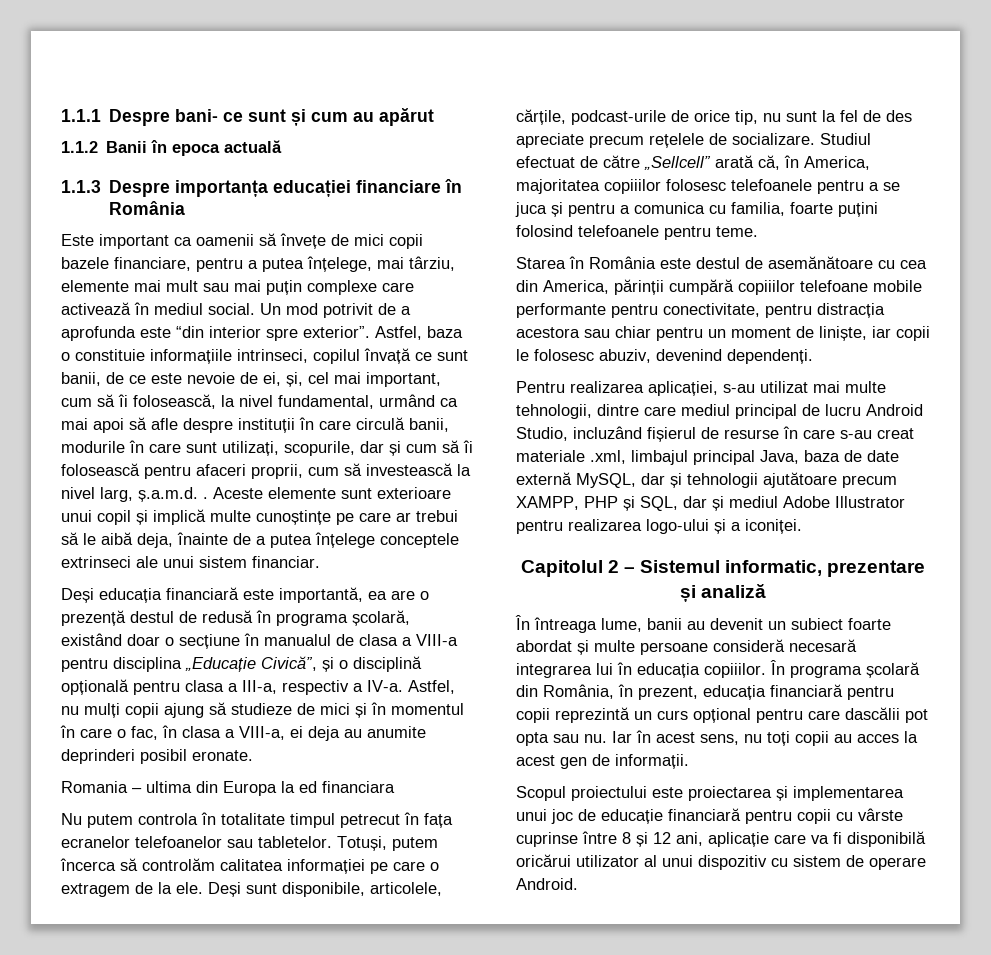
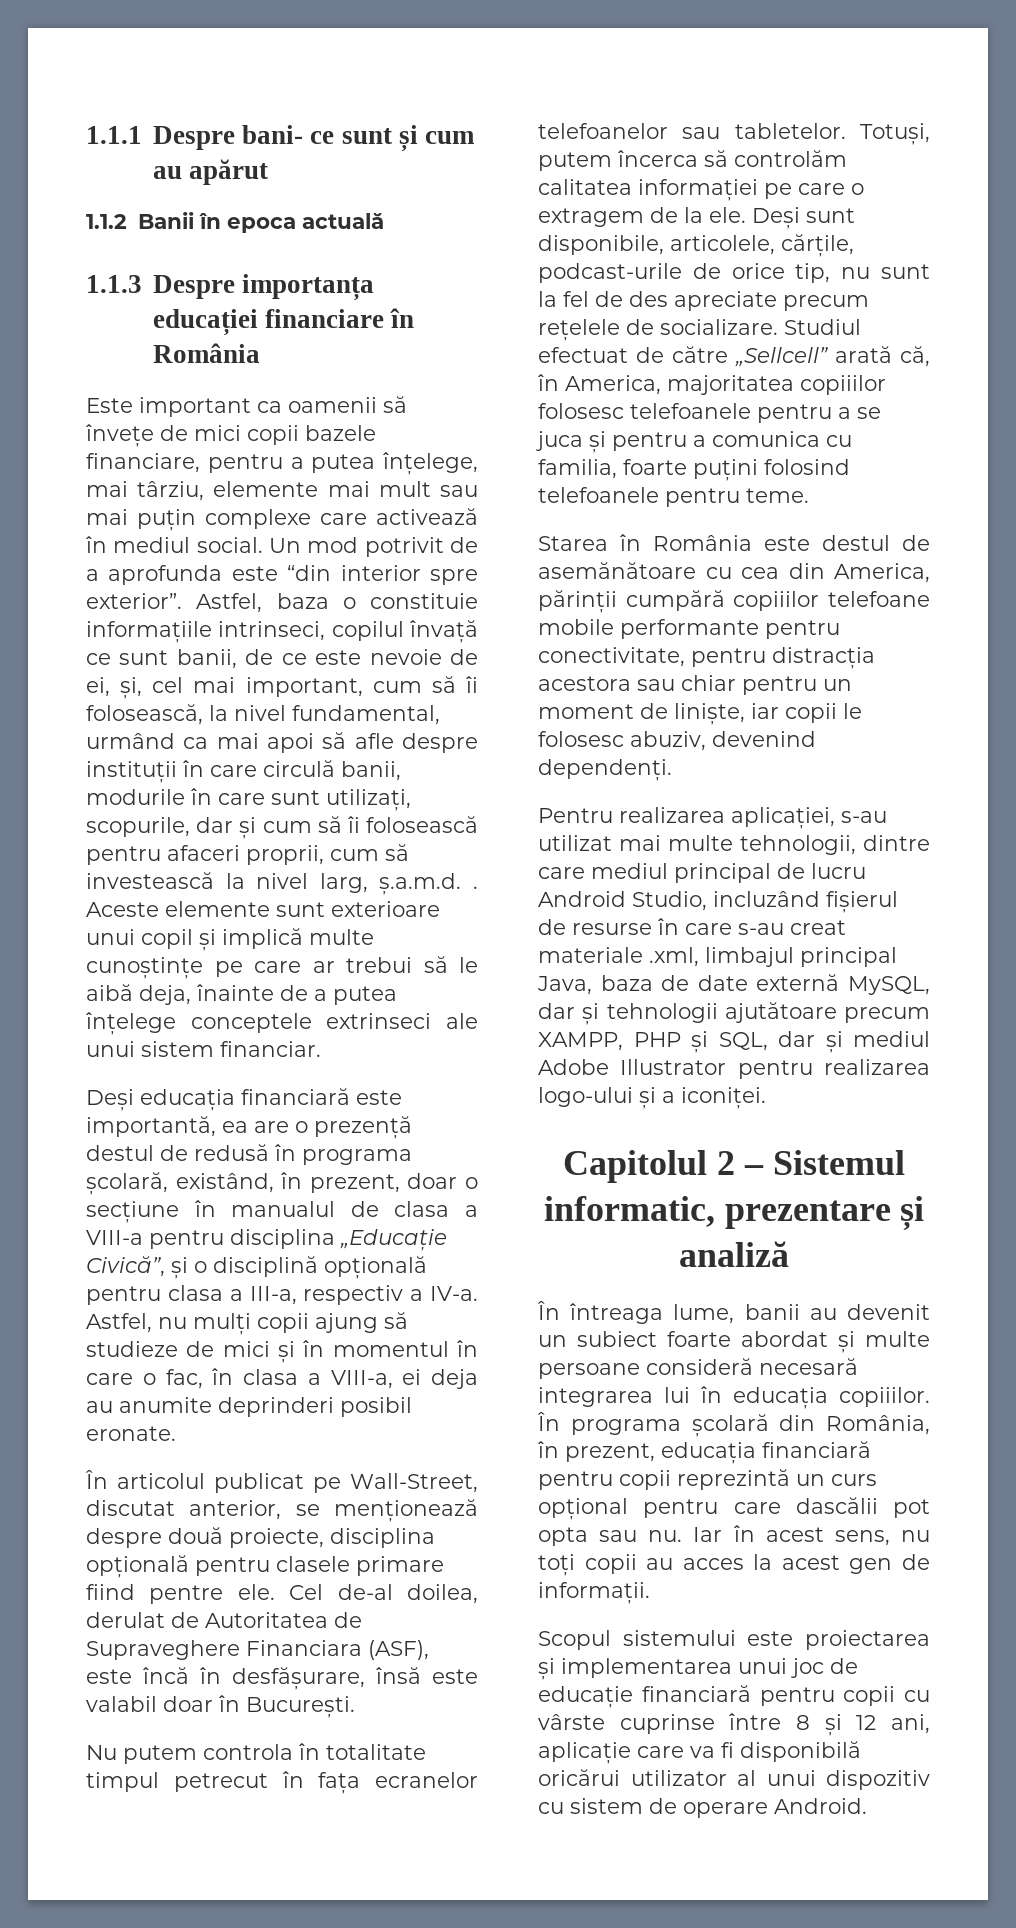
- Deși educația financiară este importantă, ea are o prezență destul de redusă în programa școlară, existând doar o secțiune în manualul de clasa a VIII-a pentru disciplina „Educație Civică”, și o disciplină opțională pentru clasa a III-a, respectiv a IV-a.
+ Deși educația financiară este importantă, ea are o prezență destul de redusă în programa școlară, existând, în prezent, doar o secțiune în manualul de clasa a VIII-a pentru disciplina „Educație Civică”, și o disciplină opțională pentru clasa a III-a, respectiv a IV-a.
- Romania – ultima din Europa la ed financiara
+ În articolul publicat pe Wall-Street, discutat anterior, se menționează despre două proiecte, disciplina opțională pentru clasele primare fiind pentre ele. Cel de-al doilea, derulat de Autoritatea de Supraveghere Financiara (ASF), este încă în desfășurare, însă este valabil doar în București.
- Scopul proiectului este proiectarea și implementarea unui joc de educație financiară pentru copii cu vârste cuprinse între 8 și 12 ani, aplicație care va fi disponibilă oricărui utilizator al unui dispozitiv cu sistem de operare Android.
+ Scopul sistemului este proiectarea și implementarea unui joc de educație financiară pentru copii cu vârste cuprinse între 8 și 12 ani, aplicație care va fi disponibilă oricărui utilizator al unui dispozitiv cu sistem de operare Android.

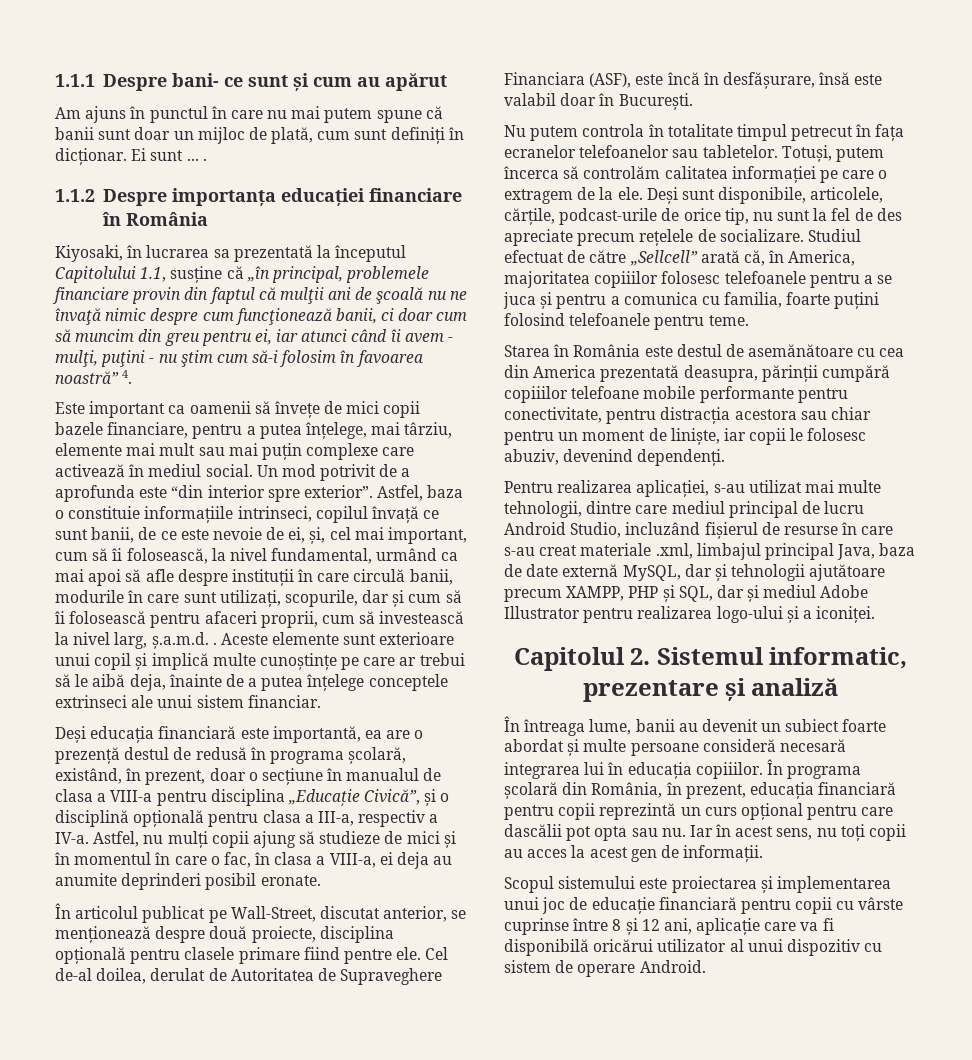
- 1.1.2 Banii în epoca actuală
- 1.1.3 Despre importanța educației financiare în România
+ Am ajuns în punctul în care nu mai putem spune că banii sunt doar un mijloc de plată, cum sunt definiți în dicționar. Ei sunt ... .
+ 1.1.2 Despre importanța educației financiare în România
+ Kiyosaki, în lucrarea sa prezentată la începutul Capitolului 1.1, susține că „în principal, problemele financiare provin din faptul că mulţii ani de şcoală nu ne învaţă nimic despre cum funcţionează banii, ci doar cum să muncim din greu pentru ei, iar atunci când îi avem - mulţi, puţini - nu ştim cum să-i folosim în favoarea noastră” 4.
- Starea în România este destul de asemănătoare cu cea din America, părinții cumpără copiiilor telefoane mobile performante pentru conectivitate, pentru distracția acestora sau chiar pentru un moment de liniște, iar copii le folosesc abuziv, devenind dependenți.
+ Starea în România este destul de asemănătoare cu cea din America prezentată deasupra, părinții cumpără copiiilor telefoane mobile performante pentru conectivitate, pentru distracția acestora sau chiar pentru un moment de liniște, iar copii le folosesc abuziv, devenind dependenți.
- Capitolul 2 – Sistemul informatic, prezentare și analiză
+ Capitolul 2. Sistemul informatic, prezentare și analiză

